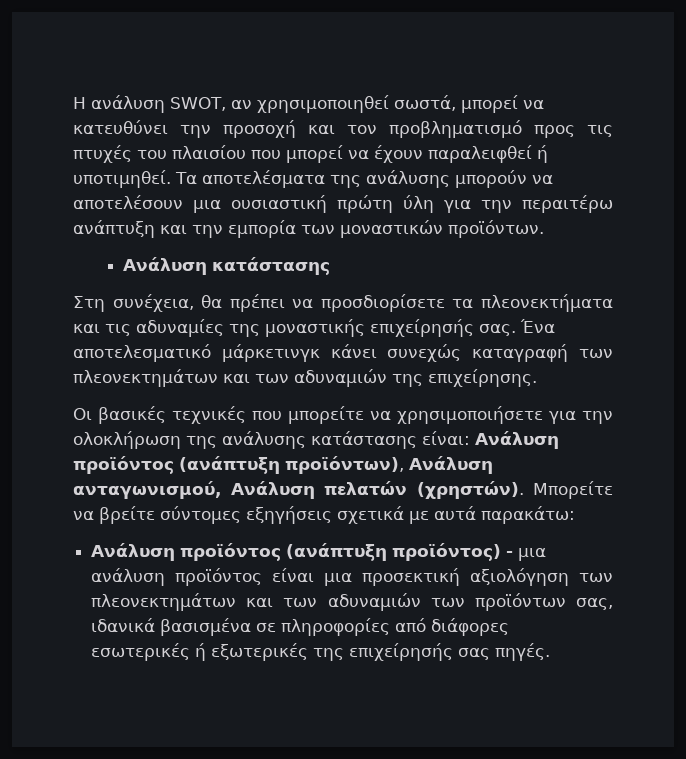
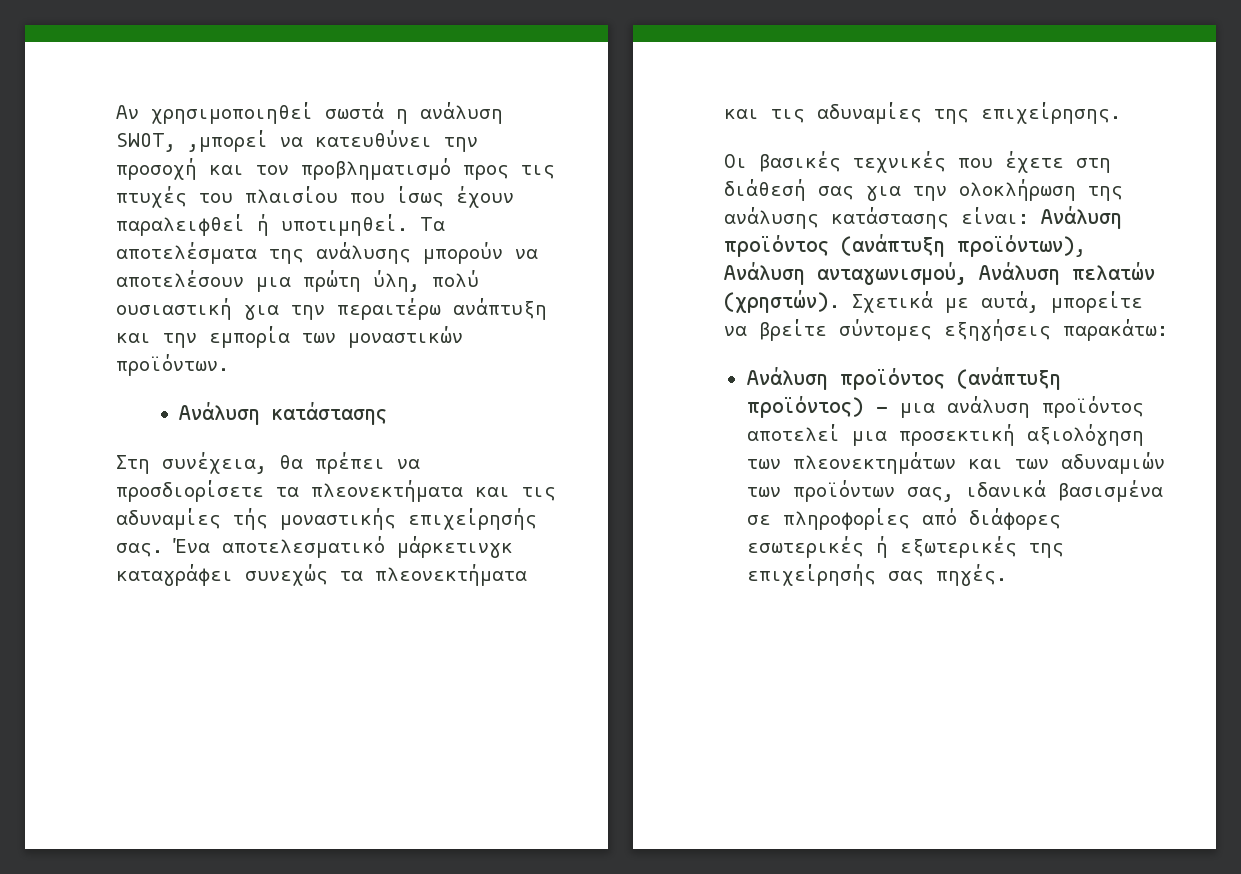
- Η ανάλυση SWOT, αν χρησιμοποιηθεί σωστά, μπορεί να κατευθύνει την προσοχή και τον προβληματισμό προς τις πτυχές του πλαισίου που μπορεί να έχουν παραλειφθεί ή υποτιμηθεί.
+ Αν χρησιμοποιηθεί σωστά η ανάλυση SWOT, ,μπορεί να κατευθύνει την προσοχή και τον προβληματισμό προς τις πτυχές του πλαισίου που ίσως έχουν παραλειφθεί ή υποτιμηθεί.
- Τα αποτελέσματα της ανάλυσης μπορούν να αποτελέσουν μια ουσιαστική πρώτη ύλη για την περαιτέρω ανάπτυξη και την εμπορία των μοναστικών προϊόντων.
+ Τα αποτελέσματα της ανάλυσης μπορούν να αποτελέσουν μια πρώτη ύλη, πολύ ουσιαστική για την περαιτέρω ανάπτυξη και την εμπορία των μοναστικών προϊόντων.
- Στη συνέχεια, θα πρέπει να προσδιορίσετε τα πλεονεκτήματα και τις αδυναμίες της μοναστικής επιχείρησής σας.
+ Στη συνέχεια, θα πρέπει να προσδιορίσετε τα πλεονεκτήματα και τις αδυναμίες τής μοναστικής επιχείρησής σας.
- Ένα αποτελεσματικό μάρκετινγκ κάνει συνεχώς καταγραφή των πλεονεκτημάτων και των αδυναμιών της επιχείρησης.
+ Ένα αποτελεσματικό μάρκετινγκ καταγράφει συνεχώς τα πλεονεκτήματα και τις αδυναμίες της επιχείρησης.
- Οι βασικές τεχνικές που μπορείτε να χρησιμοποιήσετε για την ολοκλήρωση της ανάλυσης κατάστασης είναι: Ανάλυση προϊόντος (ανάπτυξη προϊόντων), Ανάλυση ανταγωνισμού, Ανάλυση πελατών (χρηστών).
+ Οι βασικές τεχνικές που έχετε στη διάθεσή σας για την ολοκλήρωση της ανάλυσης κατάστασης είναι: Ανάλυση προϊόντος (ανάπτυξη προϊόντων), Ανάλυση ανταγωνισμού, Ανάλυση πελατών (χρηστών).
- Μπορείτε να βρείτε σύντομες εξηγήσεις σχετικά με αυτά παρακάτω:
+ Σχετικά με αυτά, μπορείτε να βρείτε σύντομες εξηγήσεις παρακάτω:
- Ανάλυση προϊόντος (ανάπτυξη προϊόντος) - μια ανάλυση προϊόντος είναι μια προσεκτική αξιολόγηση των πλεονεκτημάτων και των αδυναμιών των προϊόντων σας, ιδανικά βασισμένα σε πληροφορίες από διάφορες εσωτερικές ή εξωτερικές της επιχείρησής σας πηγές.
+ Ανάλυση προϊόντος (ανάπτυξη προϊόντος) - μια ανάλυση προϊόντος αποτελεί μια προσεκτική αξιολόγηση των πλεονεκτημάτων και των αδυναμιών των προϊόντων σας, ιδανικά βασισμένα σε πληροφορίες από διάφορες εσωτερικές ή εξωτερικές της επιχείρησής σας πηγές.

